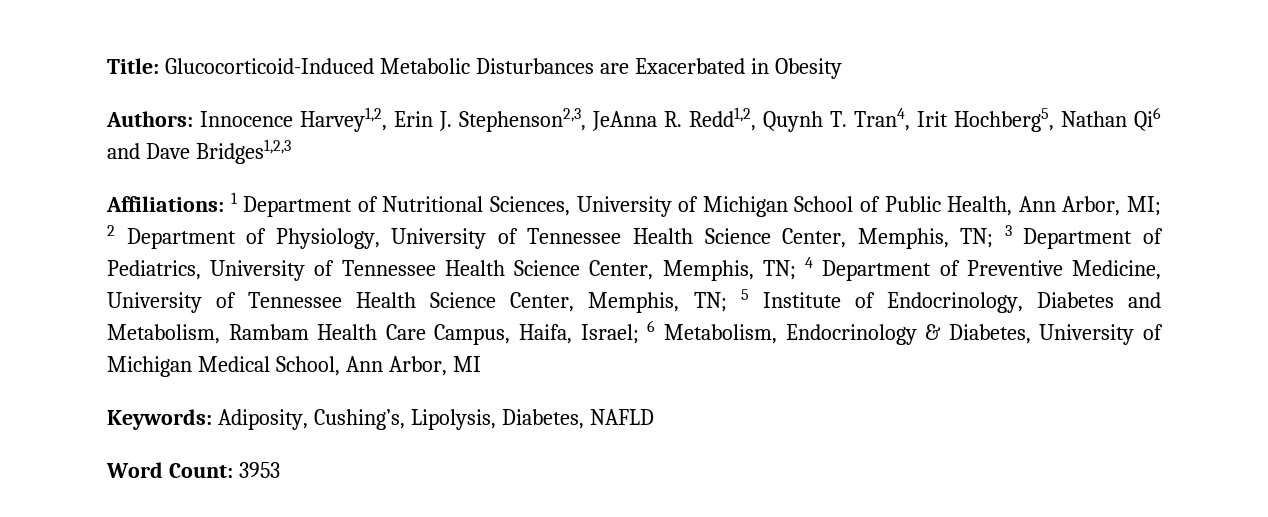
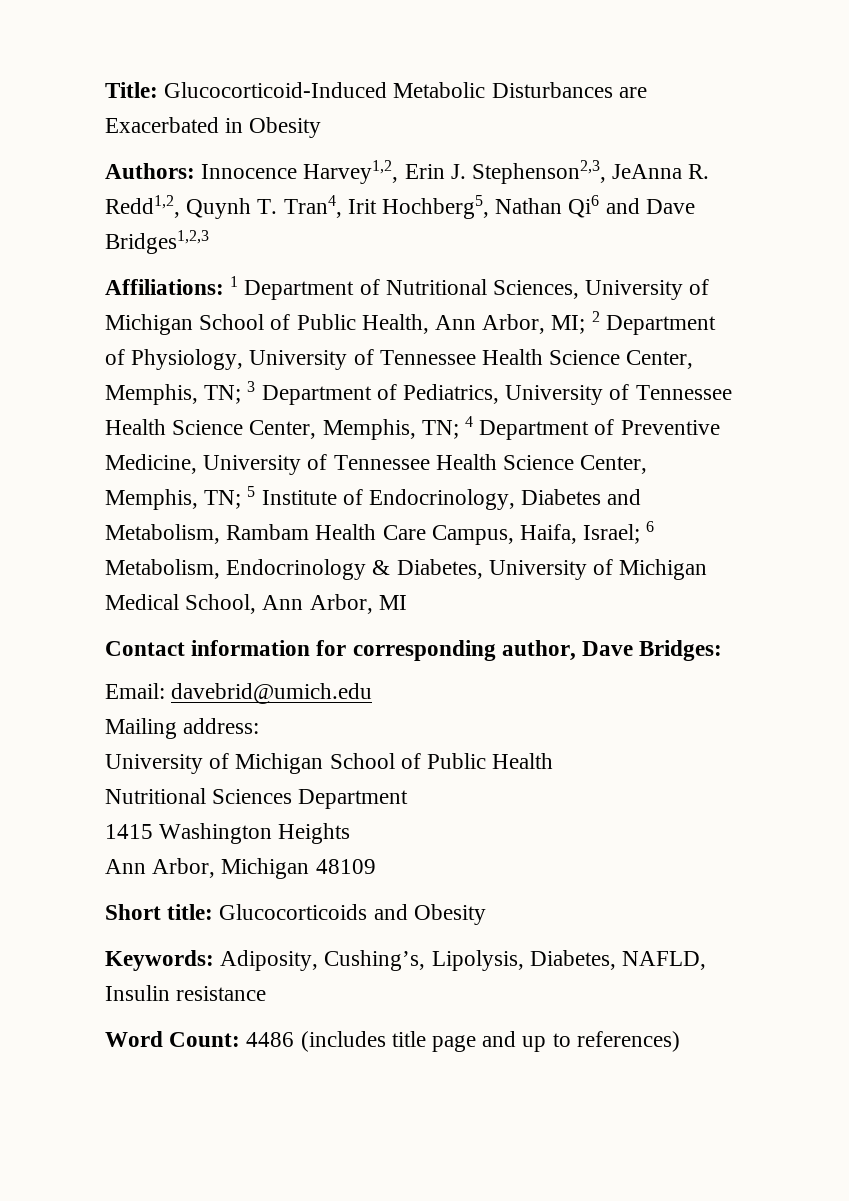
+ Contact information for corresponding author, Dave Bridges:
+ Email: davebrid@umich.edu
+ Mailing address:
+ University of Michigan School of Public Health
+ Nutritional Sciences Department
+ 1415 Washington Heights
+ Ann Arbor, Michigan 48109
+ Short title: Glucocorticoids and Obesity
- Keywords: Adiposity, Cushing’s, Lipolysis, Diabetes, NAFLD
+ Keywords: Adiposity, Cushing’s, Lipolysis, Diabetes, NAFLD, Insulin resistance
- Word Count: 3953
+ Word Count: 4486 (includes title page and up to references)

